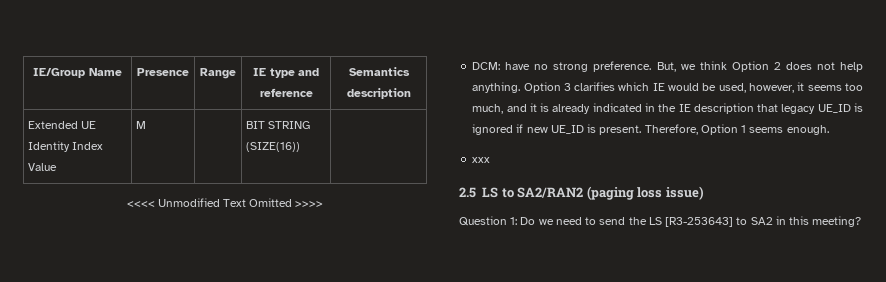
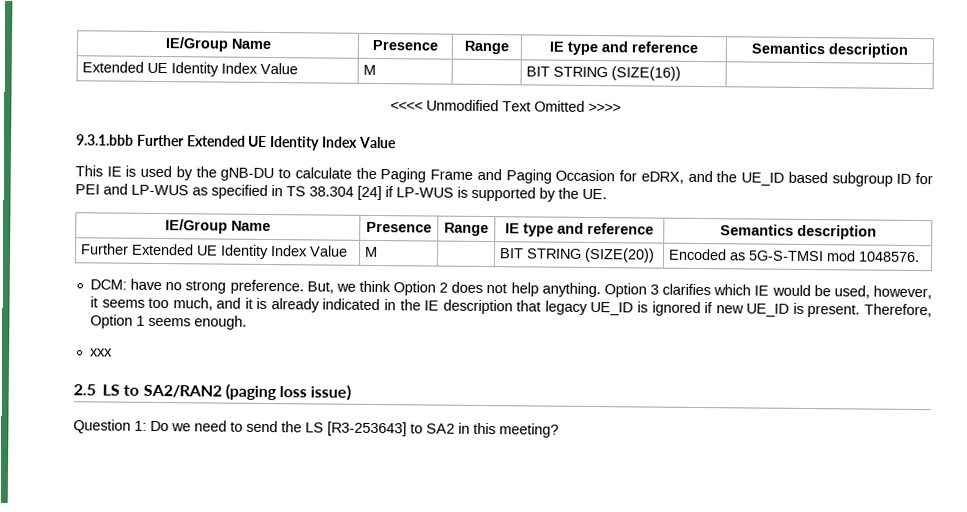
+ 9.3.1.bbb Further Extended UE Identity Index Value
+ This IE is used by the gNB-DU to calculate the Paging Frame and Paging Occasion for eDRX, and the UE_ID based subgroup ID for PEI and LP-WUS as specified in TS 38.304 [24] if LP-WUS is supported by the UE.
+ IE/Group Name | Presence | Range | IE type and reference | Semantics description
+ Further Extended UE Identity Index Value | M | | BIT STRING (SIZE(20)) | Encoded as 5G-S-TMSI mod 1048576.

